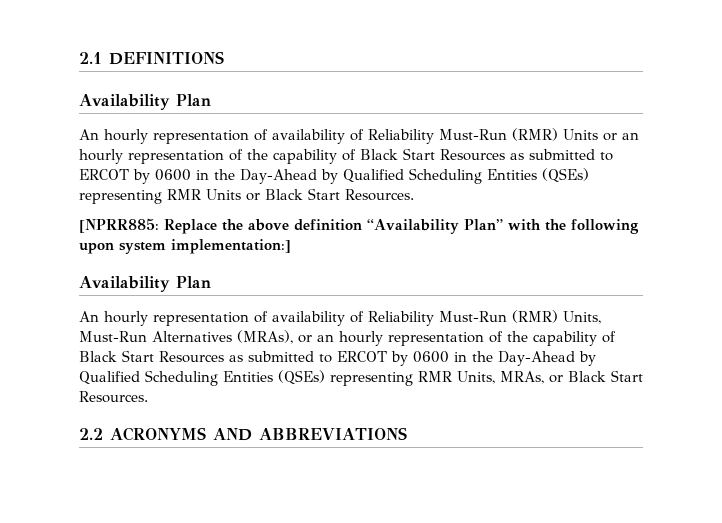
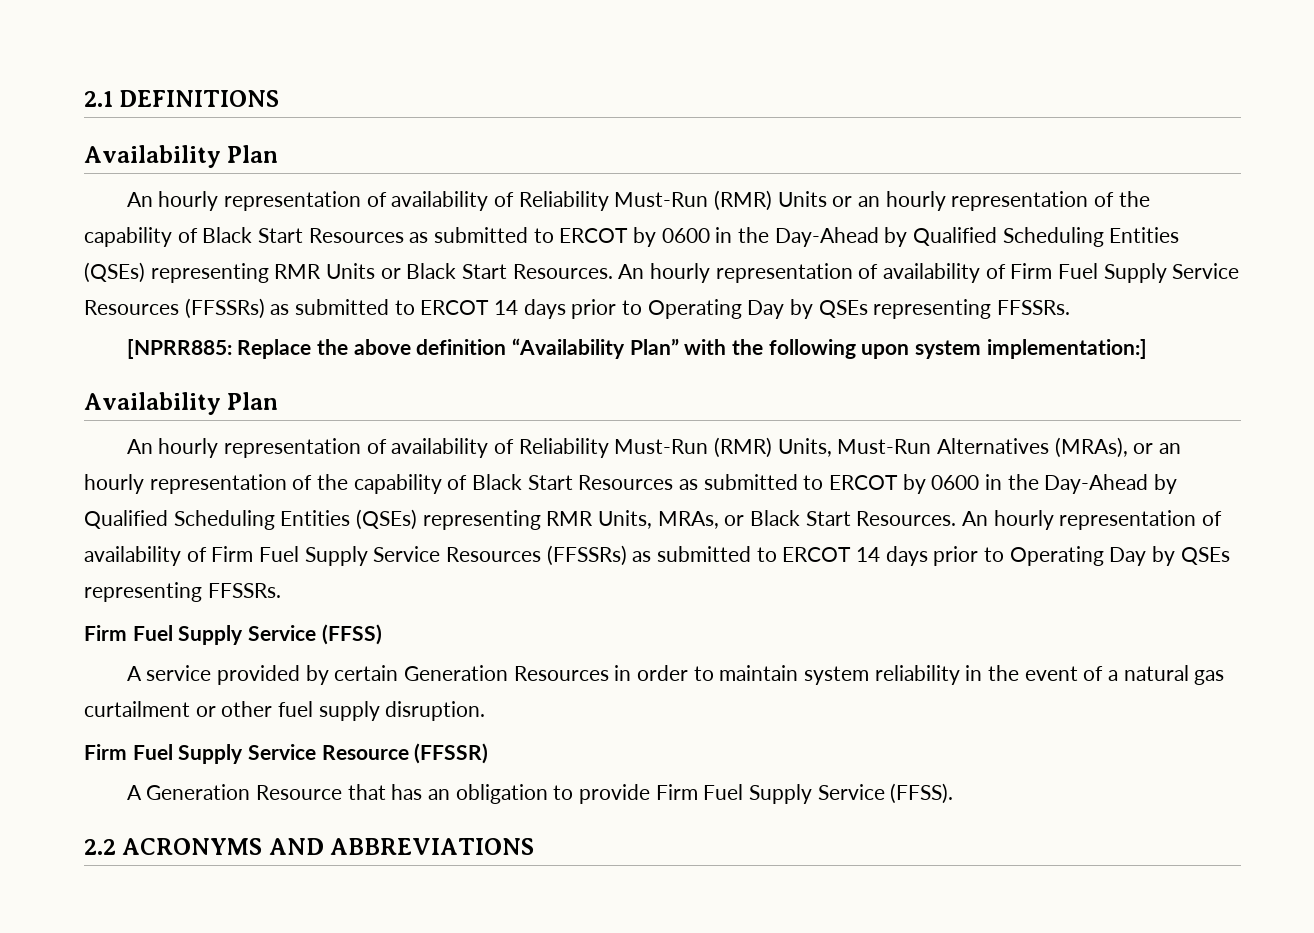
- An hourly representation of availability of Reliability Must-Run (RMR) Units or an hourly representation of the capability of Black Start Resources as submitted to ERCOT by 0600 in the Day-Ahead by Qualified Scheduling Entities (QSEs) representing RMR Units or Black Start Resources.
+ An hourly representation of availability of Reliability Must-Run (RMR) Units or an hourly representation of the capability of Black Start Resources as submitted to ERCOT by 0600 in the Day-Ahead by Qualified Scheduling Entities (QSEs) representing RMR Units or Black Start Resources. An hourly representation of availability of Firm Fuel Supply Service Resources (FFSSRs) as submitted to ERCOT 14 days prior to Operating Day by QSEs representing FFSSRs.
- An hourly representation of availability of Reliability Must-Run (RMR) Units, Must-Run Alternatives (MRAs), or an hourly representation of the capability of Black Start Resources as submitted to ERCOT by 0600 in the Day-Ahead by Qualified Scheduling Entities (QSEs) representing RMR Units, MRAs, or Black Start Resources.
+ An hourly representation of availability of Reliability Must-Run (RMR) Units, Must-Run Alternatives (MRAs), or an hourly representation of the capability of Black Start Resources as submitted to ERCOT by 0600 in the Day-Ahead by Qualified Scheduling Entities (QSEs) representing RMR Units, MRAs, or Black Start Resources. An hourly representation of availability of Firm Fuel Supply Service Resources (FFSSRs) as submitted to ERCOT 14 days prior to Operating Day by QSEs representing FFSSRs.
+ Firm Fuel Supply Service (FFSS)
+ A service provided by certain Generation Resources in order to maintain system reliability in the event of a natural gas curtailment or other fuel supply disruption.
+ Firm Fuel Supply Service Resource (FFSSR)
+ A Generation Resource that has an obligation to provide Firm Fuel Supply Service (FFSS).

